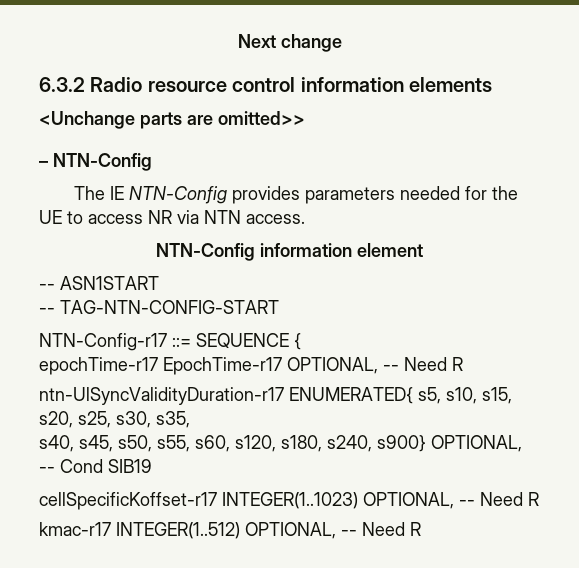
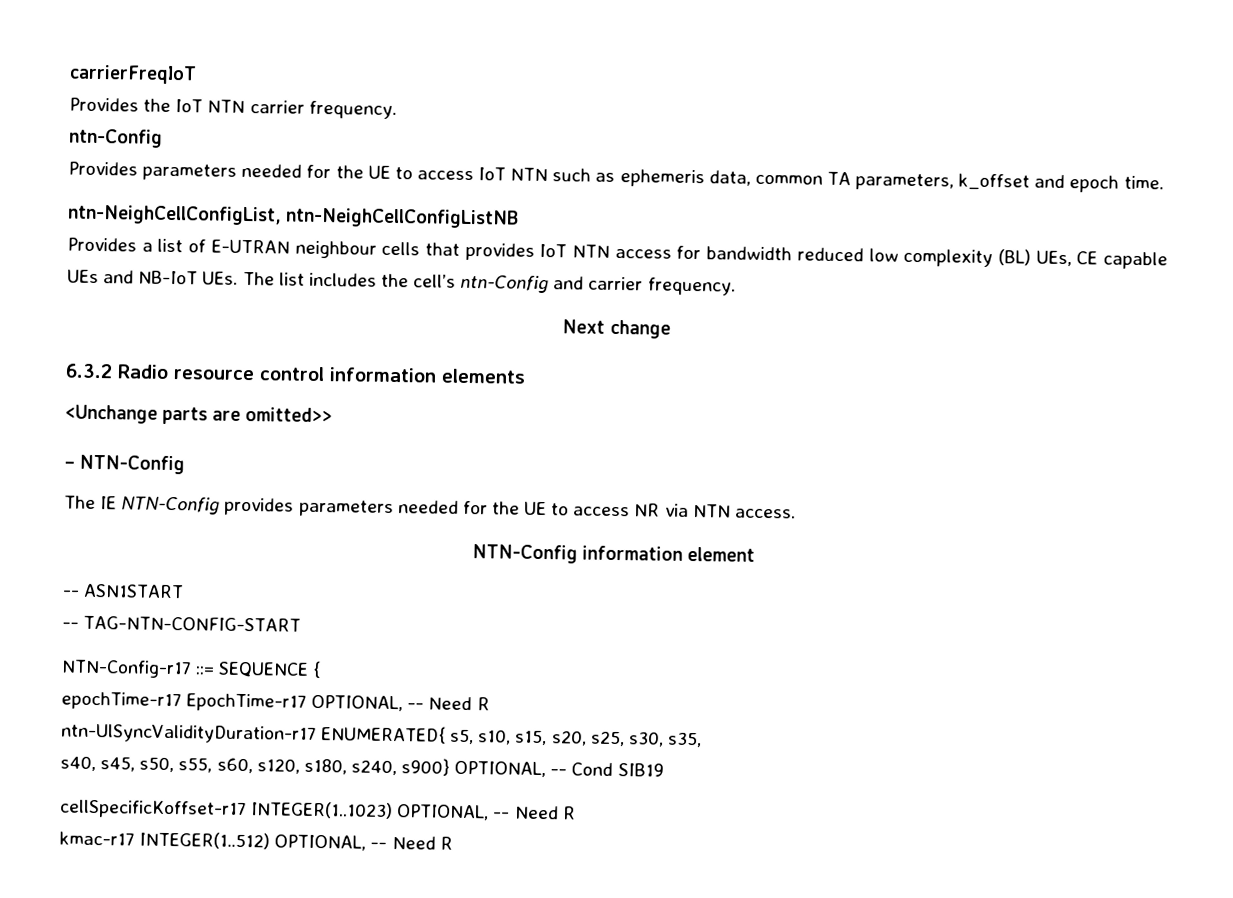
+ carrierFreqIoT
+ Provides the IoT NTN carrier frequency.
+ ntn-Config
+ Provides parameters needed for the UE to access IoT NTN such as ephemeris data, common TA parameters, k_offset and epoch time.
+ ntn-NeighCellConfigList, ntn-NeighCellConfigListNB
+ Provides a list of E-UTRAN neighbour cells that provides IoT NTN access for bandwidth reduced low complexity (BL) UEs, CE capable UEs and NB-IoT UEs. The list includes the cell’s ntn-Config and carrier frequency.

